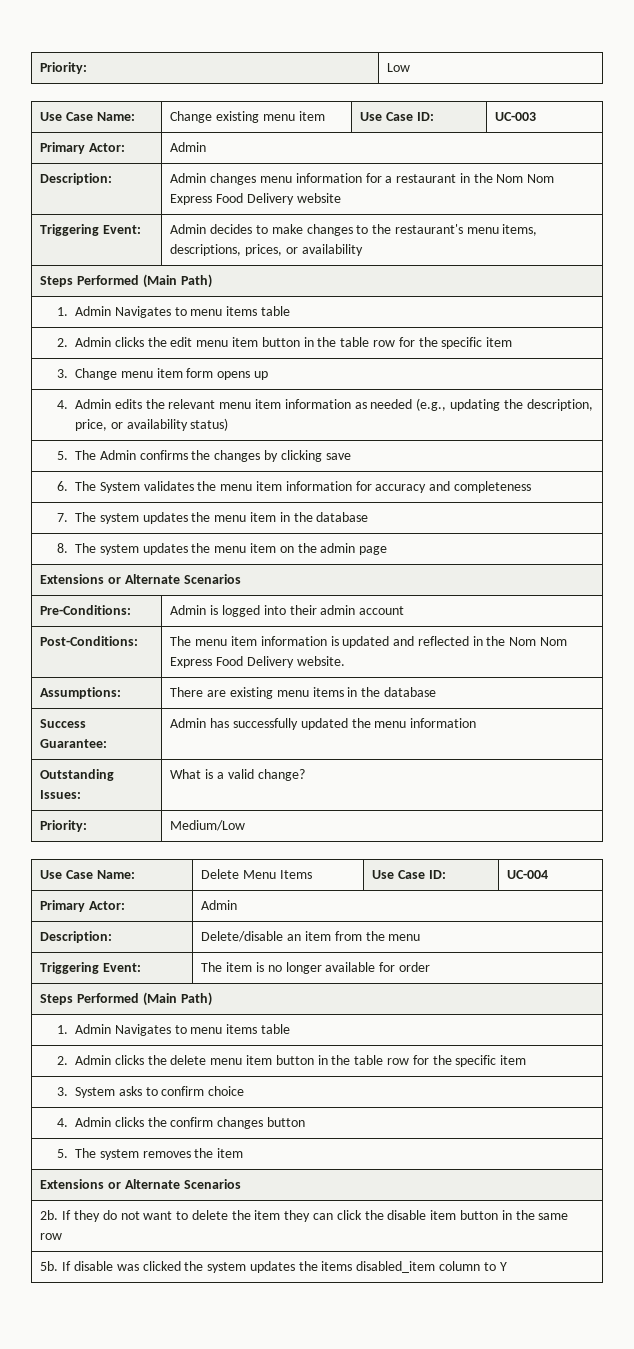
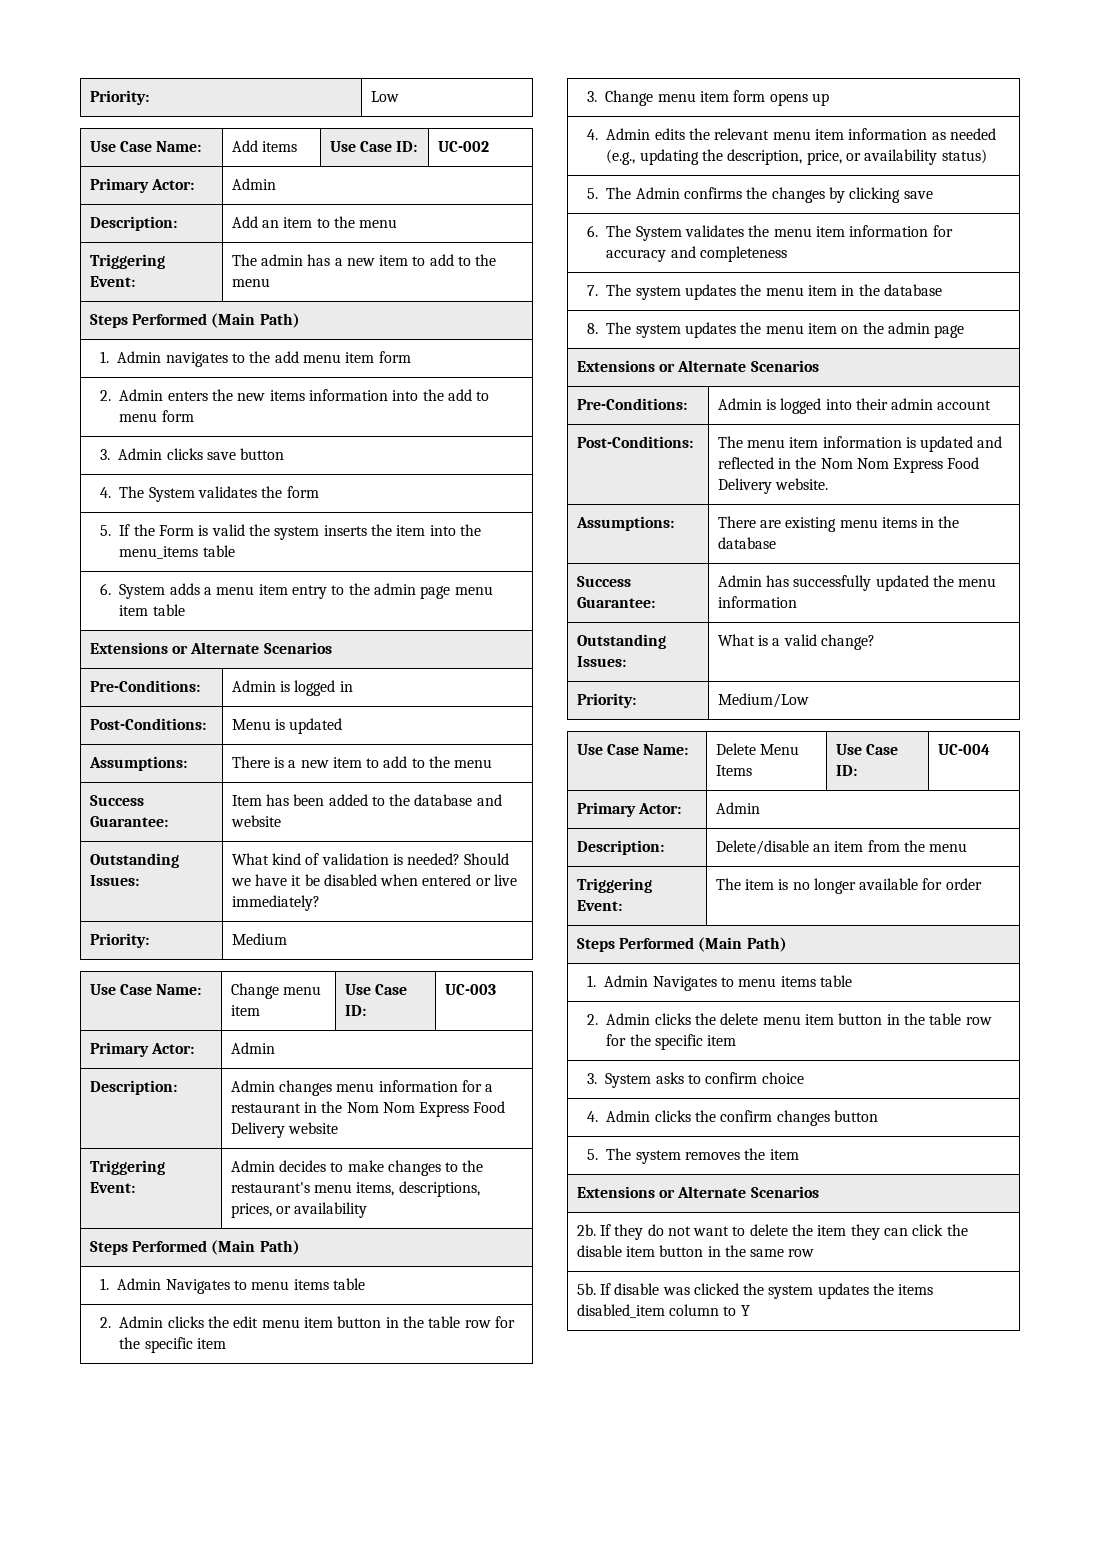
+ Use Case Name: | Add items | Use Case ID: | UC-002
+ Primary Actor: | Admin
+ Description: | Add an item to the menu
+ Triggering Event: | The admin has a new item to add to the menu
+ Steps Performed (Main Path)
+ 1. Admin navigates to the add menu item form
+ 2. Admin enters the new items information into the add to menu form
+ 3. Admin clicks save button
+ 4. The System validates the form
+ 5. If the Form is valid the system inserts the item into the menu_items table
+ 6. System adds a menu item entry to the admin page menu item table
+ Extensions or Alternate Scenarios
+ Pre-Conditions: | Admin is logged in
+ Post-Conditions: | Menu is updated
+ Assumptions: | There is a new item to add to the menu
+ Success Guarantee: | Item has been added to the database and website
+ Outstanding Issues: | What kind of validation is needed? Should we have it be disabled when entered or live immediately?
+ Priority: | Medium
- Use Case Name: | Change existing menu item | Use Case ID: | UC-003
+ Use Case Name: | Change menu item | Use Case ID: | UC-003

